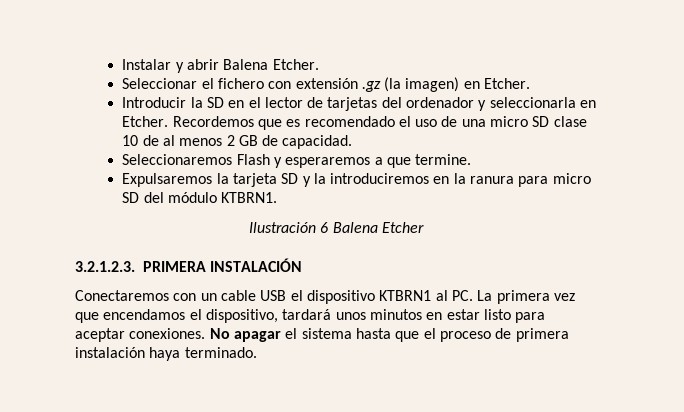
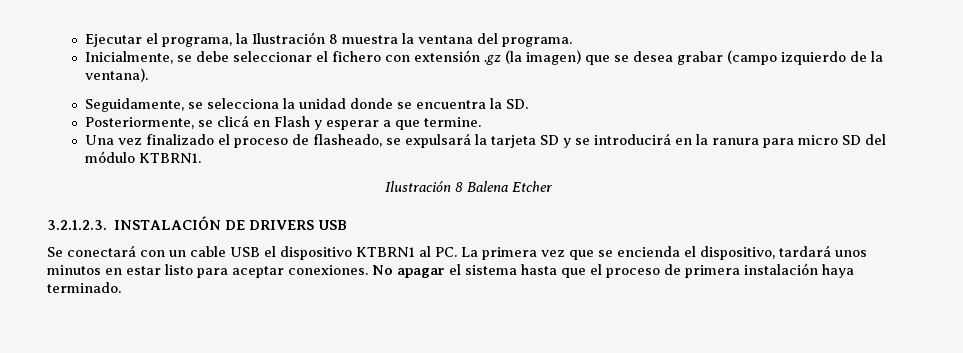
- Instalar y abrir Balena Etcher.
- Seleccionar el fichero con extensión .gz (la imagen) en Etcher.
- Introducir la SD en el lector de tarjetas del ordenador y seleccionarla en Etcher. Recordemos que es recomendado el uso de una micro SD clase 10 de al menos 2 GB de capacidad.
- Seleccionaremos Flash y esperaremos a que termine.
+ Ejecutar el programa, la Ilustración 8 muestra la ventana del programa.
+ Inicialmente, se debe seleccionar el fichero con extensión .gz (la imagen) que se desea grabar (campo izquierdo de la ventana).
+ Seguidamente, se selecciona la unidad donde se encuentra la SD.
+ Posteriormente, se clicá en Flash y esperar a que termine.
- Expulsaremos la tarjeta SD y la introduciremos en la ranura para micro SD del módulo KTBRN1.
+ Una vez finalizado el proceso de flasheado, se expulsará la tarjeta SD y se introducirá en la ranura para micro SD del módulo KTBRN1.
- Ilustración 6 Balena Etcher
+ Ilustración 8 Balena Etcher
- 3.2.1.2.3. PRIMERA INSTALACIÓN
- Conectaremos con un cable USB el dispositivo KTBRN1 al PC. La primera vez que encendamos el dispositivo, tardará unos minutos en estar listo para aceptar conexiones.
+ 3.2.1.2.3. INSTALACIÓN DE DRIVERS USB
+ Se conectará con un cable USB el dispositivo KTBRN1 al PC. La primera vez que se encienda el dispositivo, tardará unos minutos en estar listo para aceptar conexiones.

